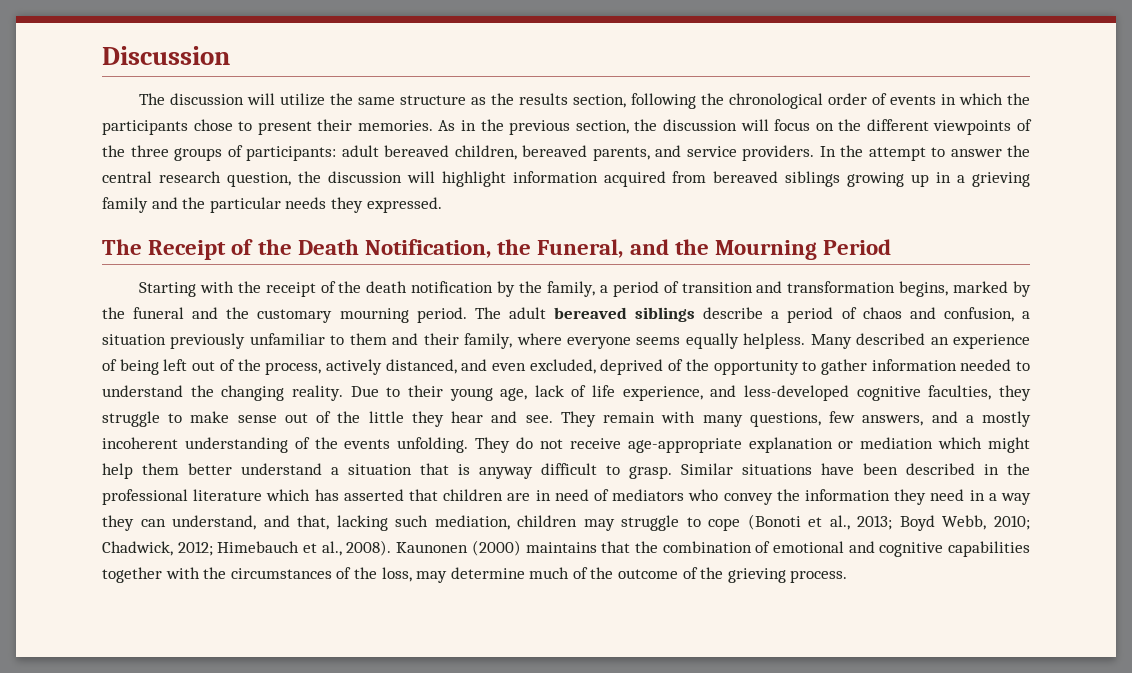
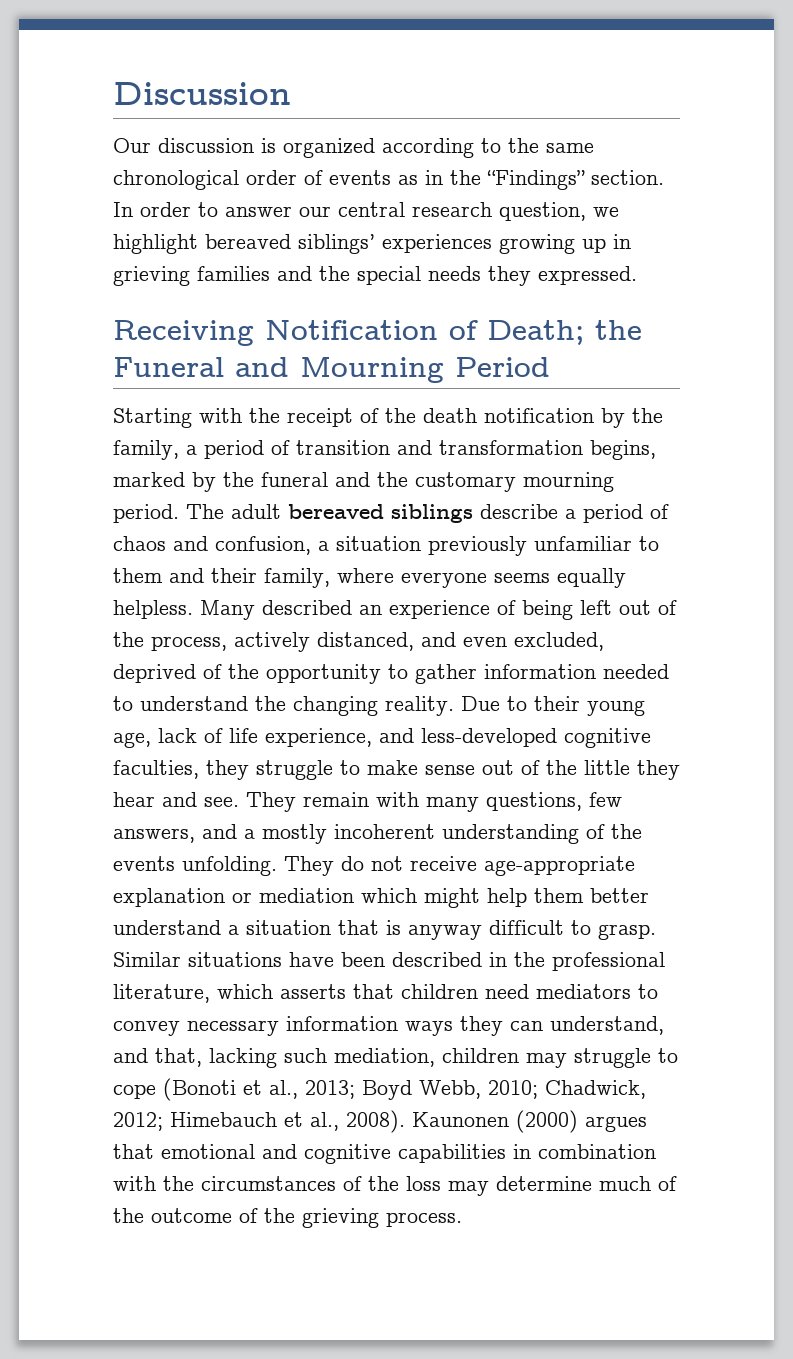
- The discussion will utilize the same structure as the results section, following the chronological order of events in which the participants chose to present their memories. As in the previous section, the discussion will focus on the different viewpoints of the three groups of participants: adult bereaved children, bereaved parents, and service providers. In the attempt to answer the central research question, the discussion will highlight information acquired from bereaved siblings growing up in a grieving family and the particular needs they expressed.
+ Our discussion is organized according to the same chronological order of events as in the “Findings” section. In order to answer our central research question, we highlight bereaved siblings’ experiences growing up in grieving families and the special needs they expressed.
- The Receipt of the Death Notification, the Funeral, and the Mourning Period
+ Receiving Notification of Death; the Funeral and Mourning Period
- Similar situations have been described in the professional literature which has asserted that children are in need of mediators who convey the information they need in a way they can understand, and that, lacking such mediation, children may struggle to cope (Bonoti et al., 2013; Boyd Webb, 2010; Chadwick, 2012; Himebauch et al., 2008).
+ Similar situations have been described in the professional literature, which asserts that children need mediators to convey necessary information ways they can understand, and that, lacking such mediation, children may struggle to cope (Bonoti et al., 2013; Boyd Webb, 2010; Chadwick, 2012; Himebauch et al., 2008).
- Kaunonen (2000) maintains that the combination of emotional and cognitive capabilities together with the circumstances of the loss, may determine much of the outcome of the grieving process.
+ Kaunonen (2000) argues that emotional and cognitive capabilities in combination with the circumstances of the loss may determine much of the outcome of the grieving process.

